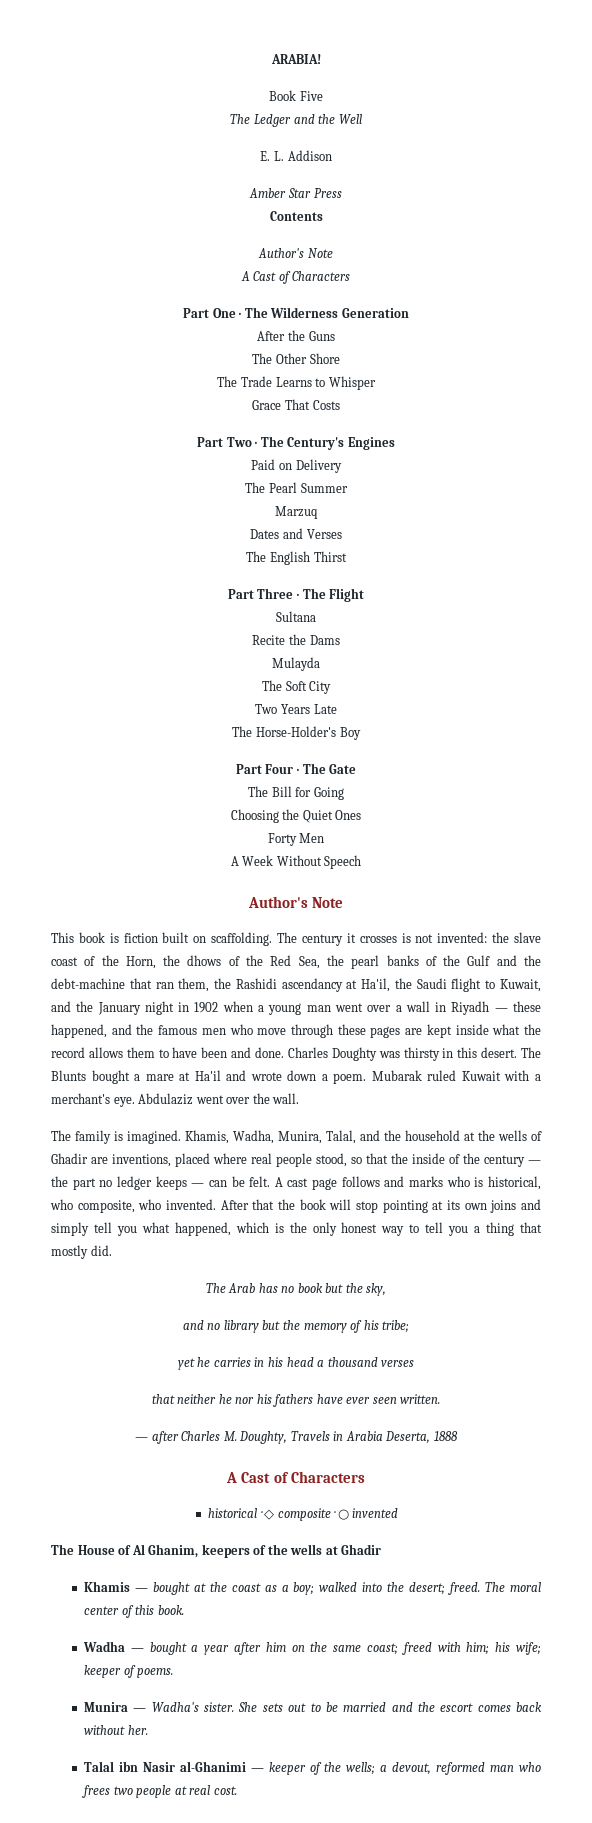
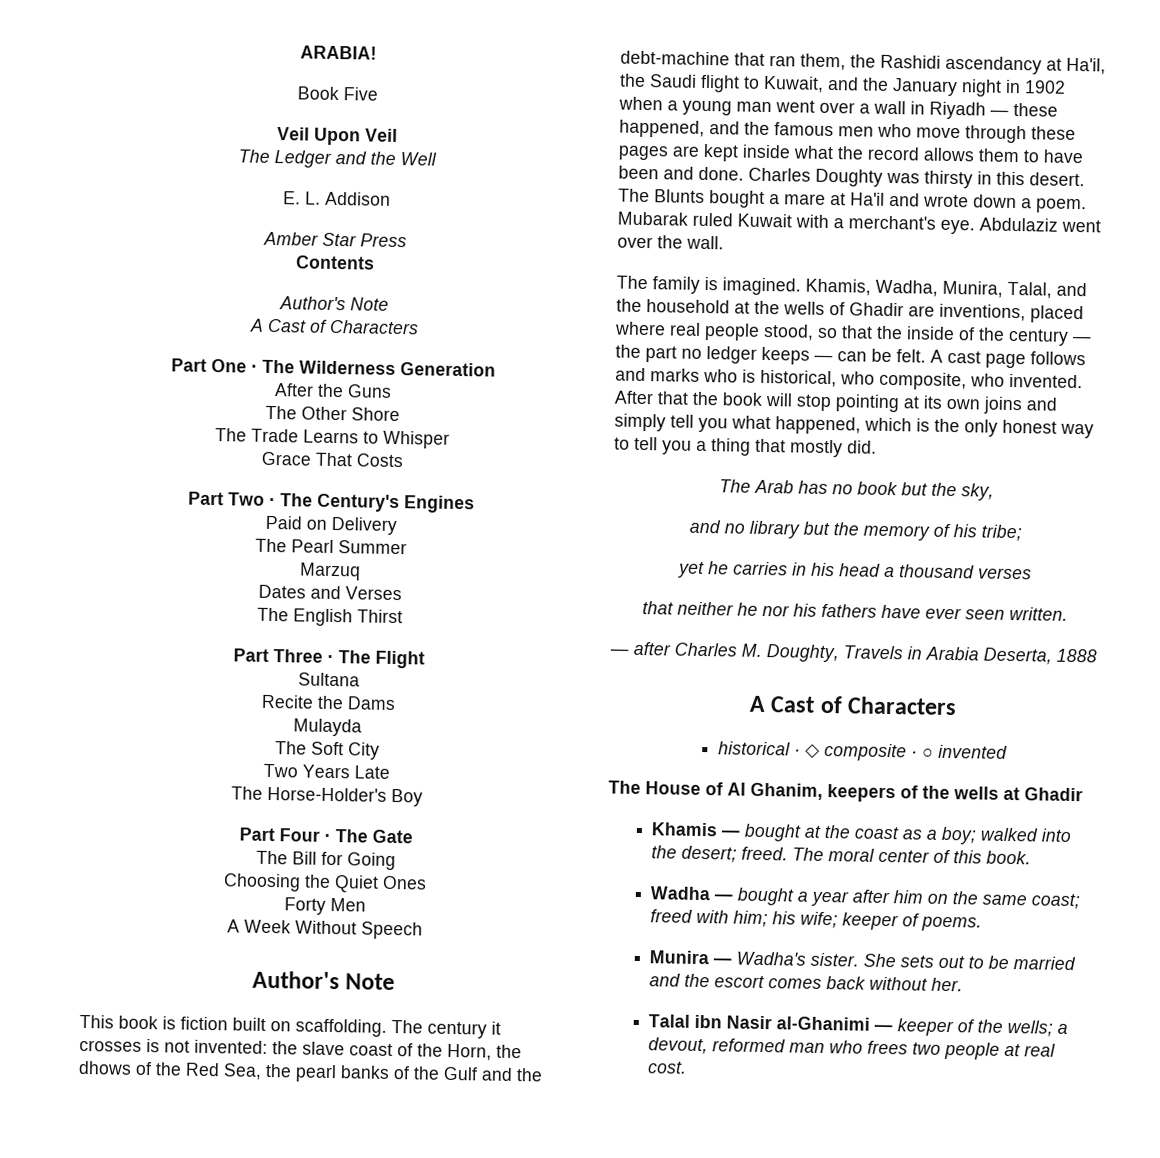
+ Veil Upon Veil

